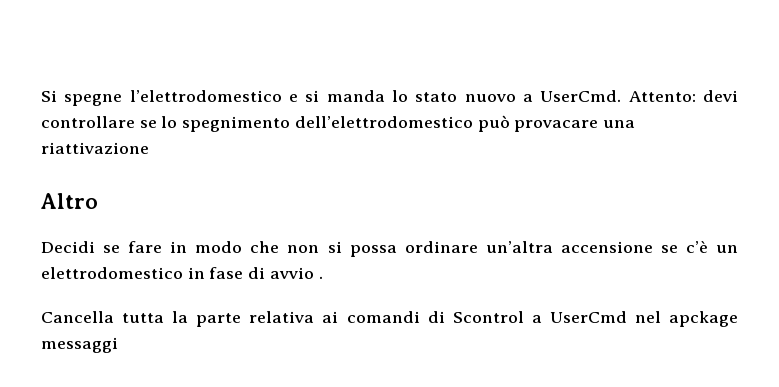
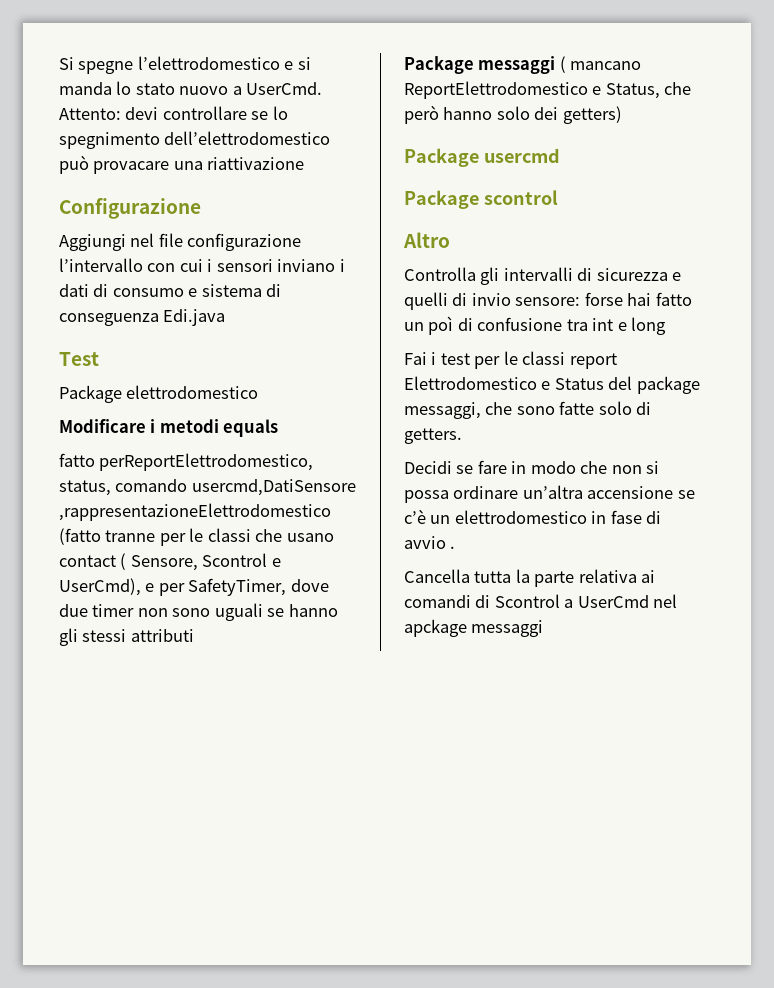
+ Configurazione
+ Aggiungi nel file configurazione l’intervallo con cui i sensori inviano i dati di consumo e sistema di conseguenza Edi.java
+ Test
+ Package elettrodomestico
+ Modificare i metodi equals
+ fatto perReportElettrodomestico, status, comando usercmd,DatiSensore ,rappresentazioneElettrodomestico (fatto tranne per le classi che usano contact ( Sensore, Scontrol e UserCmd), e per SafetyTimer, dove due timer non sono uguali se hanno gli stessi attributi
+ Package messaggi ( mancano ReportElettrodomestico e Status, che però hanno solo dei getters)
+ Package usercmd
+ Package scontrol
  Altro
+ Controlla gli intervalli di sicurezza e quelli di invio sensore: forse hai fatto un poì di confusione tra int e long
+ Fai i test per le classi report Elettrodomestico e Status del package messaggi, che sono fatte solo di getters.

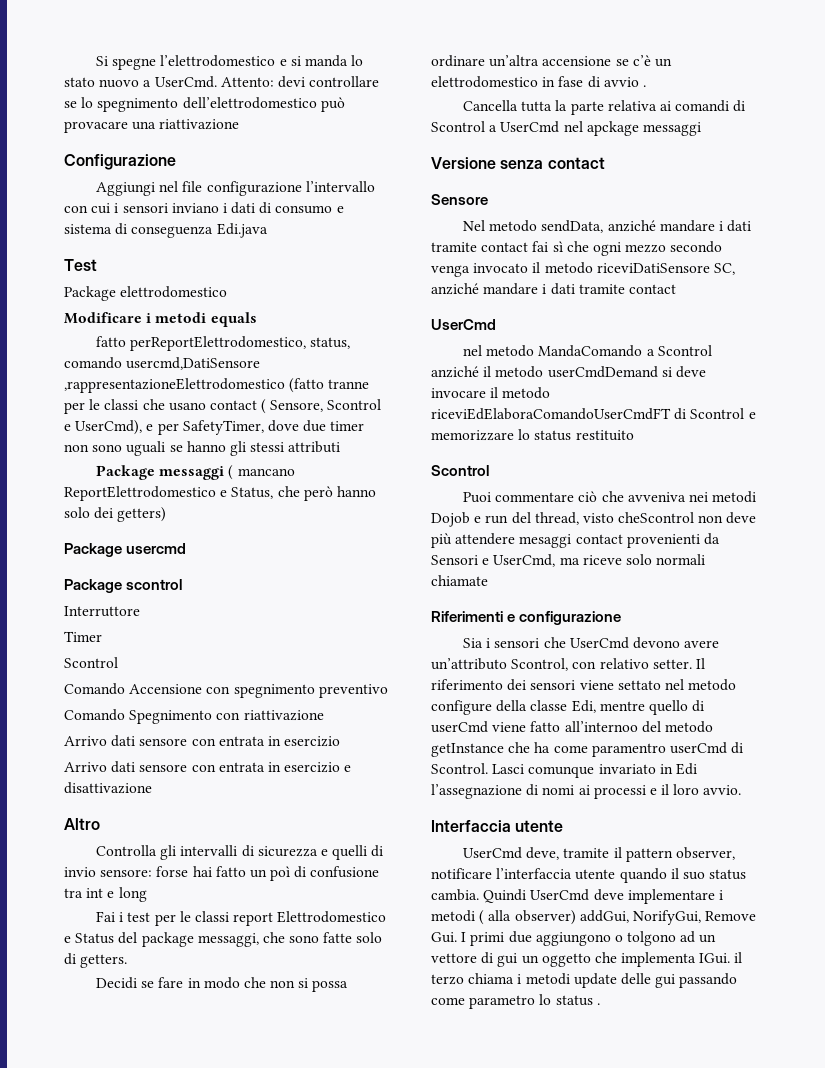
+ Interruttore
+ Timer
+ Scontrol
+ Comando Accensione con spegnimento preventivo
+ Comando Spegnimento con riattivazione
+ Arrivo dati sensore con entrata in esercizio
+ Arrivo dati sensore con entrata in esercizio e disattivazione
+ Versione senza contact
+ Sensore
+ Nel metodo sendData, anziché mandare i dati tramite contact fai sì che ogni mezzo secondo venga invocato il metodo riceviDatiSensore SC, anziché mandare i dati tramite contact
+ UserCmd
+ nel metodo MandaComando a Scontrol anziché il metodo userCmdDemand si deve invocare il metodo riceviEdElaboraComandoUserCmdFT di Scontrol e memorizzare lo status restituito
+ Scontrol
+ Puoi commentare ciò che avveniva nei metodi Dojob e run del thread, visto cheScontrol non deve più attendere mesaggi contact provenienti da Sensori e UserCmd, ma riceve solo normali chiamate
+ Riferimenti e configurazione
+ Sia i sensori che UserCmd devono avere un’attributo Scontrol, con relativo setter. Il riferimento dei sensori viene settato nel metodo configure della classe Edi, mentre quello di userCmd viene fatto all’internoo del metodo getInstance che ha come paramentro userCmd di Scontrol. Lasci comunque invariato in Edi l’assegnazione di nomi ai processi e il loro avvio.
+ Interfaccia utente
+ UserCmd deve, tramite il pattern observer, notificare l’interfaccia utente quando il suo status cambia. Quindi UserCmd deve implementare i metodi ( alla observer) addGui, NorifyGui, Remove Gui. I primi due aggiungono o tolgono ad un vettore di gui un oggetto che implementa IGui. il terzo chiama i metodi update delle gui passando come parametro lo status .

